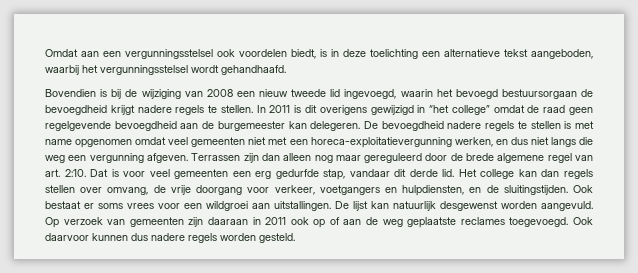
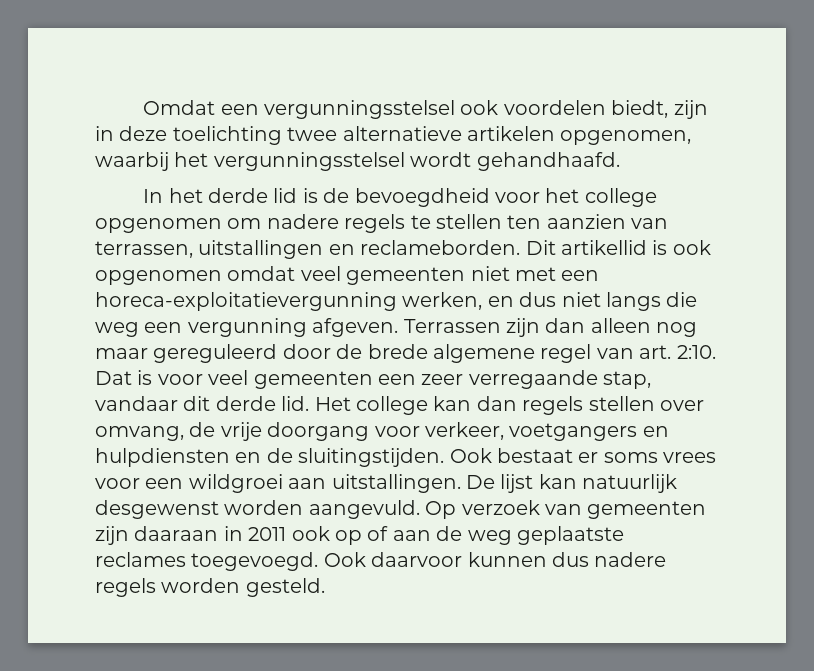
- Omdat aan een vergunningsstelsel ook voordelen biedt, is in deze toelichting een alternatieve tekst aangeboden, waarbij het vergunningsstelsel wordt gehandhaafd.
+ Omdat een vergunningsstelsel ook voordelen biedt, zijn in deze toelichting twee alternatieve artikelen opgenomen, waarbij het vergunningsstelsel wordt gehandhaafd.
- Bovendien is bij de wijziging van 2008 een nieuw tweede lid ingevoegd, waarin het bevoegd bestuursorgaan de bevoegdheid krijgt nadere regels te stellen. In 2011 is dit overigens gewijzigd in “het college” omdat de raad geen regelgevende bevoegdheid aan de burgemeester kan delegeren. De bevoegdheid nadere regels te stellen is met name opgenomen omdat veel gemeenten niet met een horeca-exploitatievergunning werken, en dus niet langs die weg een vergunning afgeven.
+ In het derde lid is de bevoegdheid voor het college opgenomen om nadere regels te stellen ten aanzien van terrassen, uitstallingen en reclameborden. Dit artikellid is ook opgenomen omdat veel gemeenten niet met een horeca-exploitatievergunning werken, en dus niet langs die weg een vergunning afgeven.
- Dat is voor veel gemeenten een erg gedurfde stap, vandaar dit derde lid.
+ Dat is voor veel gemeenten een zeer verregaande stap, vandaar dit derde lid.
- Het college kan dan regels stellen over omvang, de vrije doorgang voor verkeer, voetgangers en hulpdiensten, en de sluitingstijden.
+ Het college kan dan regels stellen over omvang, de vrije doorgang voor verkeer, voetgangers en hulpdiensten en de sluitingstijden.

